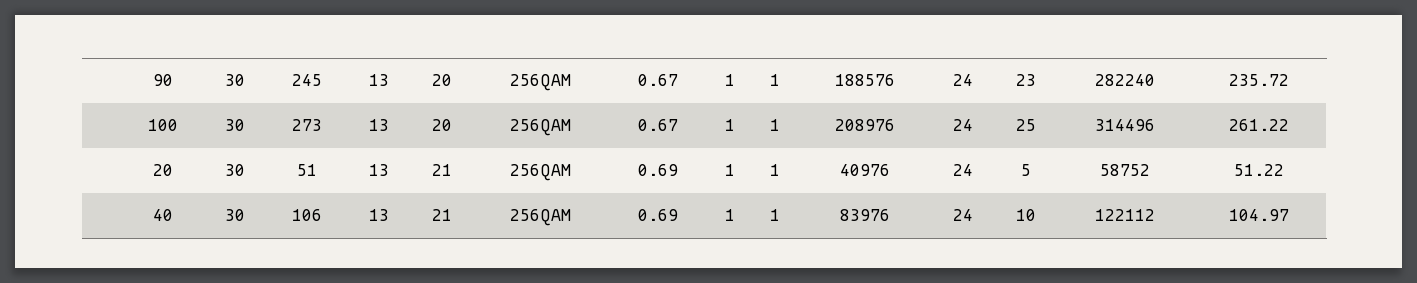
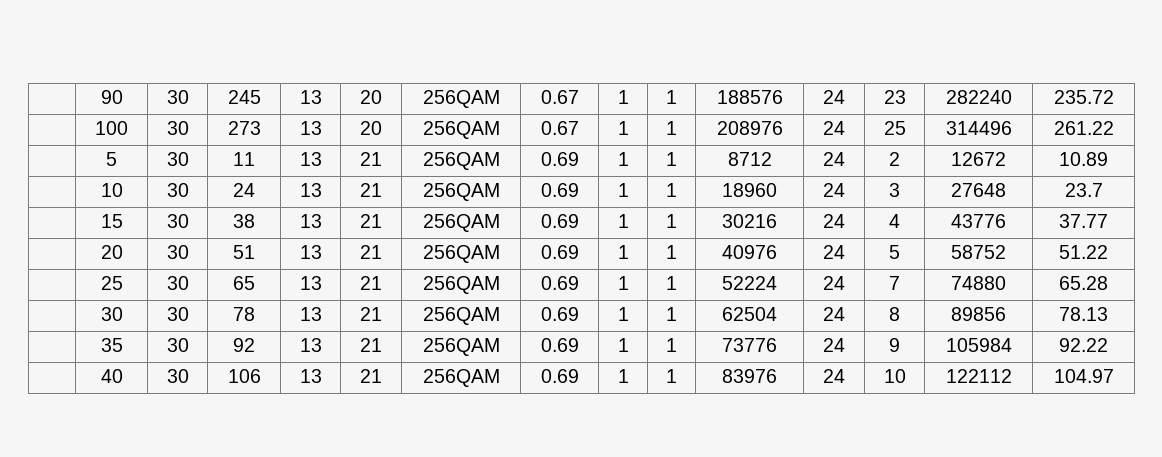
+ | 5 | 30 | 11 | 13 | 21 | 256QAM | 0.69 | 1 | 1 | 8712 | 24 | 2 | 12672 | 10.89
+ | 10 | 30 | 24 | 13 | 21 | 256QAM | 0.69 | 1 | 1 | 18960 | 24 | 3 | 27648 | 23.7
+ | 15 | 30 | 38 | 13 | 21 | 256QAM | 0.69 | 1 | 1 | 30216 | 24 | 4 | 43776 | 37.77
+ | 25 | 30 | 65 | 13 | 21 | 256QAM | 0.69 | 1 | 1 | 52224 | 24 | 7 | 74880 | 65.28
+ | 30 | 30 | 78 | 13 | 21 | 256QAM | 0.69 | 1 | 1 | 62504 | 24 | 8 | 89856 | 78.13
+ | 35 | 30 | 92 | 13 | 21 | 256QAM | 0.69 | 1 | 1 | 73776 | 24 | 9 | 105984 | 92.22

